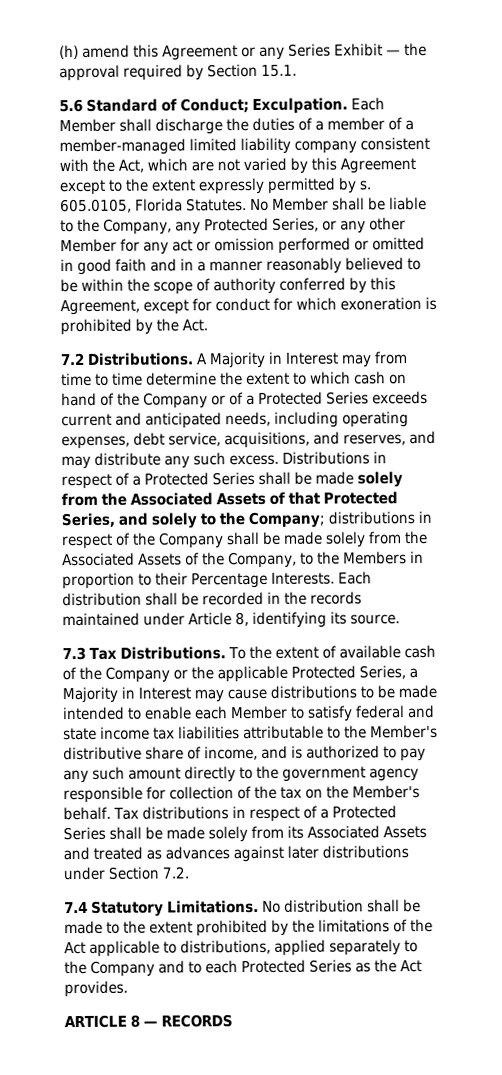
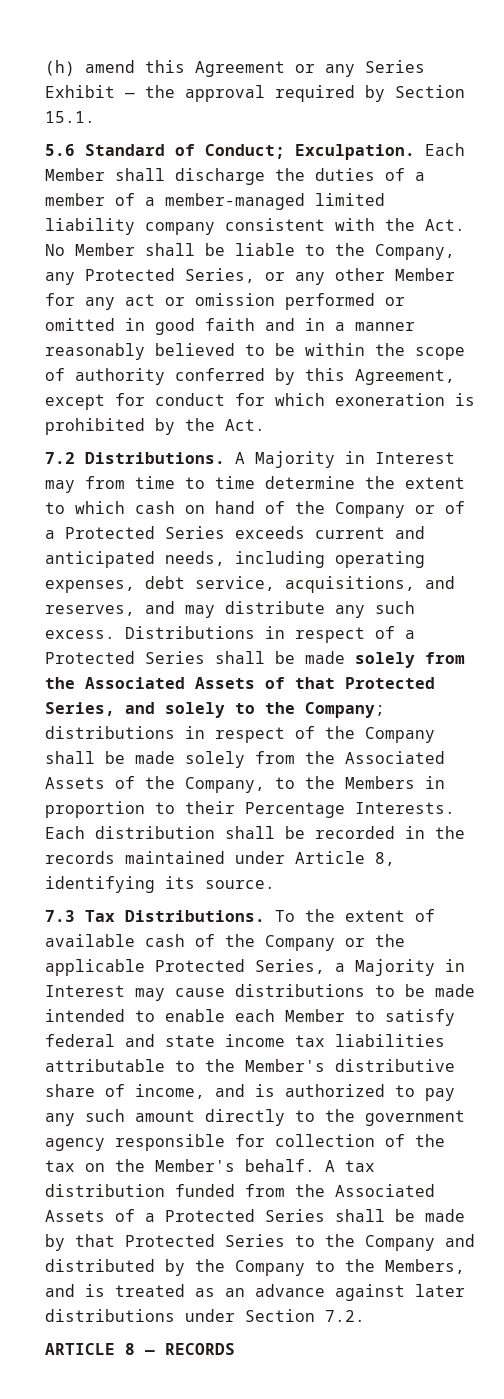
- Each Member shall discharge the duties of a member of a member-managed limited liability company consistent with the Act, which are not varied by this Agreement except to the extent expressly permitted by s. 605.0105, Florida Statutes. No Member shall be liable to the Company, any Protected Series, or any other Member for any act or omission performed or omitted in good faith and in a manner reasonably believed to be within the scope of authority conferred by this Agreement, except for conduct for which exoneration is prohibited by the Act.
+ Each Member shall discharge the duties of a member of a member-managed limited liability company consistent with the Act. No Member shall be liable to the Company, any Protected Series, or any other Member for any act or omission performed or omitted in good faith and in a manner reasonably believed to be within the scope of authority conferred by this Agreement, except for conduct for which exoneration is prohibited by the Act.
- Tax distributions in respect of a Protected Series shall be made solely from its Associated Assets and treated as advances against later distributions under Section 7.2.
+ A tax distribution funded from the Associated Assets of a Protected Series shall be made by that Protected Series to the Company and distributed by the Company to the Members, and is treated as an advance against later distributions under Section 7.2.
- 7.4 Statutory Limitations. No distribution shall be made to the extent prohibited by the limitations of the Act applicable to distributions, applied separately to the Company and to each Protected Series as the Act provides.

